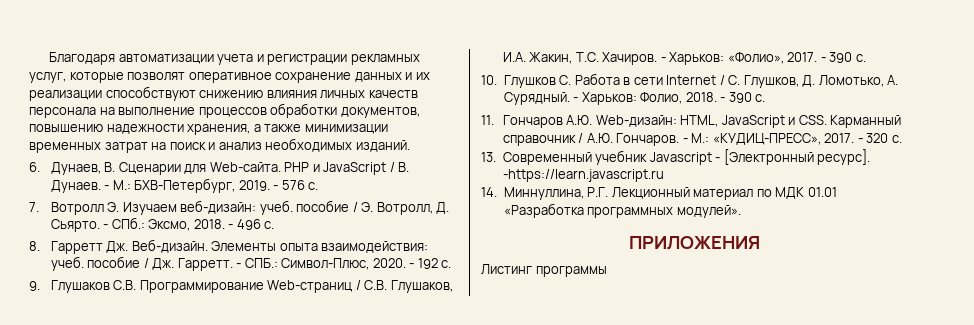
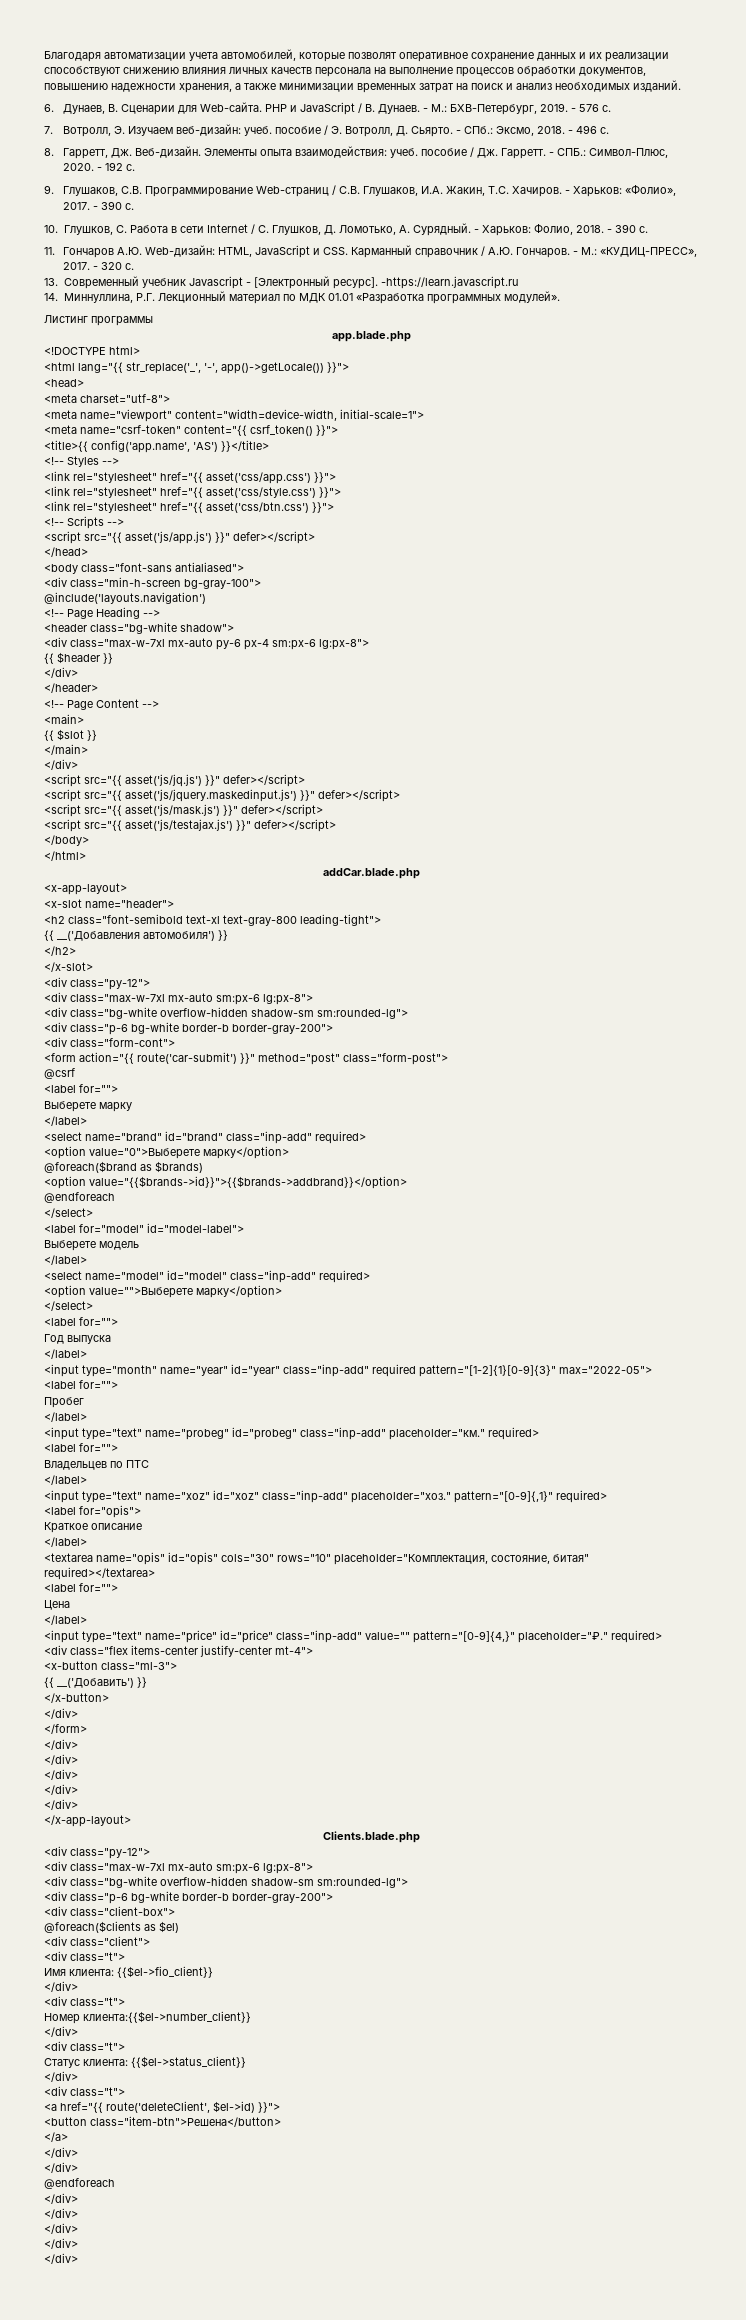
- Благодаря автоматизации учета и регистрации рекламных услуг, которые позволят оперативное сохранение данных и их реализации способствуют снижению влияния личных качеств персонала на выполнение процессов обработки документов, повышению надежности хранения, а также минимизации временных затрат на поиск и анализ необходимых изданий.
+ Благодаря автоматизации учета автомобилей, которые позволят оперативное сохранение данных и их реализации способствуют снижению влияния личных качеств персонала на выполнение процессов обработки документов, повышению надежности хранения, а также минимизации временных затрат на поиск и анализ необходимых изданий.
- 7. Вотролл Э. Изучаем веб-дизайн: учеб. пособие / Э. Вотролл, Д. Сьярто.
+ 7. Вотролл, Э. Изучаем веб-дизайн: учеб. пособие / Э. Вотролл, Д. Сьярто.
- 8. Гарретт Дж. Веб-дизайн.
+ 8. Гарретт, Дж. Веб-дизайн.
- 9. Глушаков С.В. Программирование Web-страниц / С.В. Глушаков, И.А. Жакин, Т.С. Хачиров.
+ 9. Глушаков, С.В. Программирование Web-страниц / С.В. Глушаков, И.А. Жакин, Т.С. Хачиров.
- 10. Глушков С. Работа в сети Internet / С. Глушков, Д. Ломотько, А. Сурядный.
+ 10. Глушков, С. Работа в сети Internet / С. Глушков, Д. Ломотько, А. Сурядный.
- ПРИЛОЖЕНИЯ
+ app.blade.php
+ <!DOCTYPE html>
+ <html lang="{{ str_replace('_', '-', app()->getLocale()) }}">
+ <head>
+ <meta charset="utf-8">
+ <meta name="viewport" content="width=device-width, initial-scale=1">
+ <meta name="csrf-token" content="{{ csrf_token() }}">
+ <title>{{ config('app.name', 'AS') }}</title>
+ <!-- Styles -->
+ <link rel="stylesheet" href="{{ asset('css/app.css') }}">
+ <link rel="stylesheet" href="{{ asset('css/style.css') }}">
+ <link rel="stylesheet" href="{{ asset('css/btn.css') }}">
+ <!-- Scripts -->
+ <script src="{{ asset('js/app.js') }}" defer></script>
+ </head>
+ <body class="font-sans antialiased">
+ <div class="min-h-screen bg-gray-100">
+ @include('layouts.navigation')
+ <!-- Page Heading -->
+ <header class="bg-white shadow">
+ <div class="max-w-7xl mx-auto py-6 px-4 sm:px-6 lg:px-8">
+ {{ $header }}
+ </div>
+ </header>
+ <!-- Page Content -->
+ <main>
+ {{ $slot }}
+ </main>
+ </div>
+ <script src="{{ asset('js/jq.js') }}" defer></script>
+ <script src="{{ asset('js/jquery.maskedinput.js') }}" defer></script>
+ <script src="{{ asset('js/mask.js') }}" defer></script>
+ <script src="{{ asset('js/testajax.js') }}" defer></script>
+ </body>
+ </html>
+ addCar.blade.php
+ <x-app-layout>
+ <x-slot name="header">
+ <h2 class="font-semibold text-xl text-gray-800 leading-tight">
+ {{ __('Добавления автомобиля') }}
+ </h2>
+ </x-slot>
+ <div class="py-12">
+ <div class="max-w-7xl mx-auto sm:px-6 lg:px-8">
+ <div class="bg-white overflow-hidden shadow-sm sm:rounded-lg">
+ <div class="p-6 bg-white border-b border-gray-200">
+ <div class="form-cont">
+ <form action="{{ route('car-submit') }}" method="post" class="form-post">
+ @csrf
+ <label for="">
+ Выберете марку
+ </label>
+ <select name="brand" id="brand" class="inp-add" required>
+ <option value="0">Выберете марку</option>
+ @foreach($brand as $brands)
+ <option value="{{$brands->id}}">{{$brands->addbrand}}</option>
+ @endforeach
+ </select>
+ <label for="model" id="model-label">
+ Выберете модель
+ </label>
+ <select name="model" id="model" class="inp-add" required>
+ <option value="">Выберете марку</option>
+ </select>
+ <label for="">
+ Год выпуска
+ </label>
+ <input type="month" name="year" id="year" class="inp-add" required pattern="[1-2]{1}[0-9]{3}" max="2022-05">
+ <label for="">
+ Пробег
+ </label>
+ <input type="text" name="probeg" id="probeg" class="inp-add" placeholder="км." required>
+ <label for="">
+ Владельцев по ПТС
+ </label>
+ <input type="text" name="xoz" id="xoz" class="inp-add" placeholder="хоз." pattern="[0-9]{,1}" required>
+ <label for="opis">
+ Краткое описание
+ </label>
+ <textarea name="opis" id="opis" cols="30" rows="10" placeholder="Комплектация, состояние, битая" required></textarea>
+ <label for="">
+ Цена
+ </label>
+ <input type="text" name="price" id="price" class="inp-add" value="" pattern="[0-9]{4,}" placeholder="₽." required>
+ <div class="flex items-center justify-center mt-4">
+ <x-button class="ml-3">
+ {{ __('Добавить') }}
+ </x-button>
+ </div>
+ </form>
+ </div>
+ </div>
+ </div>
+ </div>
+ </div>
+ </x-app-layout>
+ Clients.blade.php
+ <div class="py-12">
+ <div class="max-w-7xl mx-auto sm:px-6 lg:px-8">
+ <div class="bg-white overflow-hidden shadow-sm sm:rounded-lg">
+ <div class="p-6 bg-white border-b border-gray-200">
+ <div class="client-box">
+ @foreach($clients as $el)
+ <div class="client">
+ <div class="t">
+ Имя клиента: {{$el->fio_client}}
+ </div>
+ <div class="t">
+ Номер клиента:{{$el->number_client}}
+ </div>
+ <div class="t">
+ Статус клиента: {{$el->status_client}}
+ </div>
+ <div class="t">
+ <a href="{{ route('deleteClient', $el->id) }}">
+ <button class="item-btn">Решена</button>
+ </a>
+ </div>
+ </div>
+ @endforeach
+ </div>
+ </div>
+ </div>
+ </div>
+ </div>

